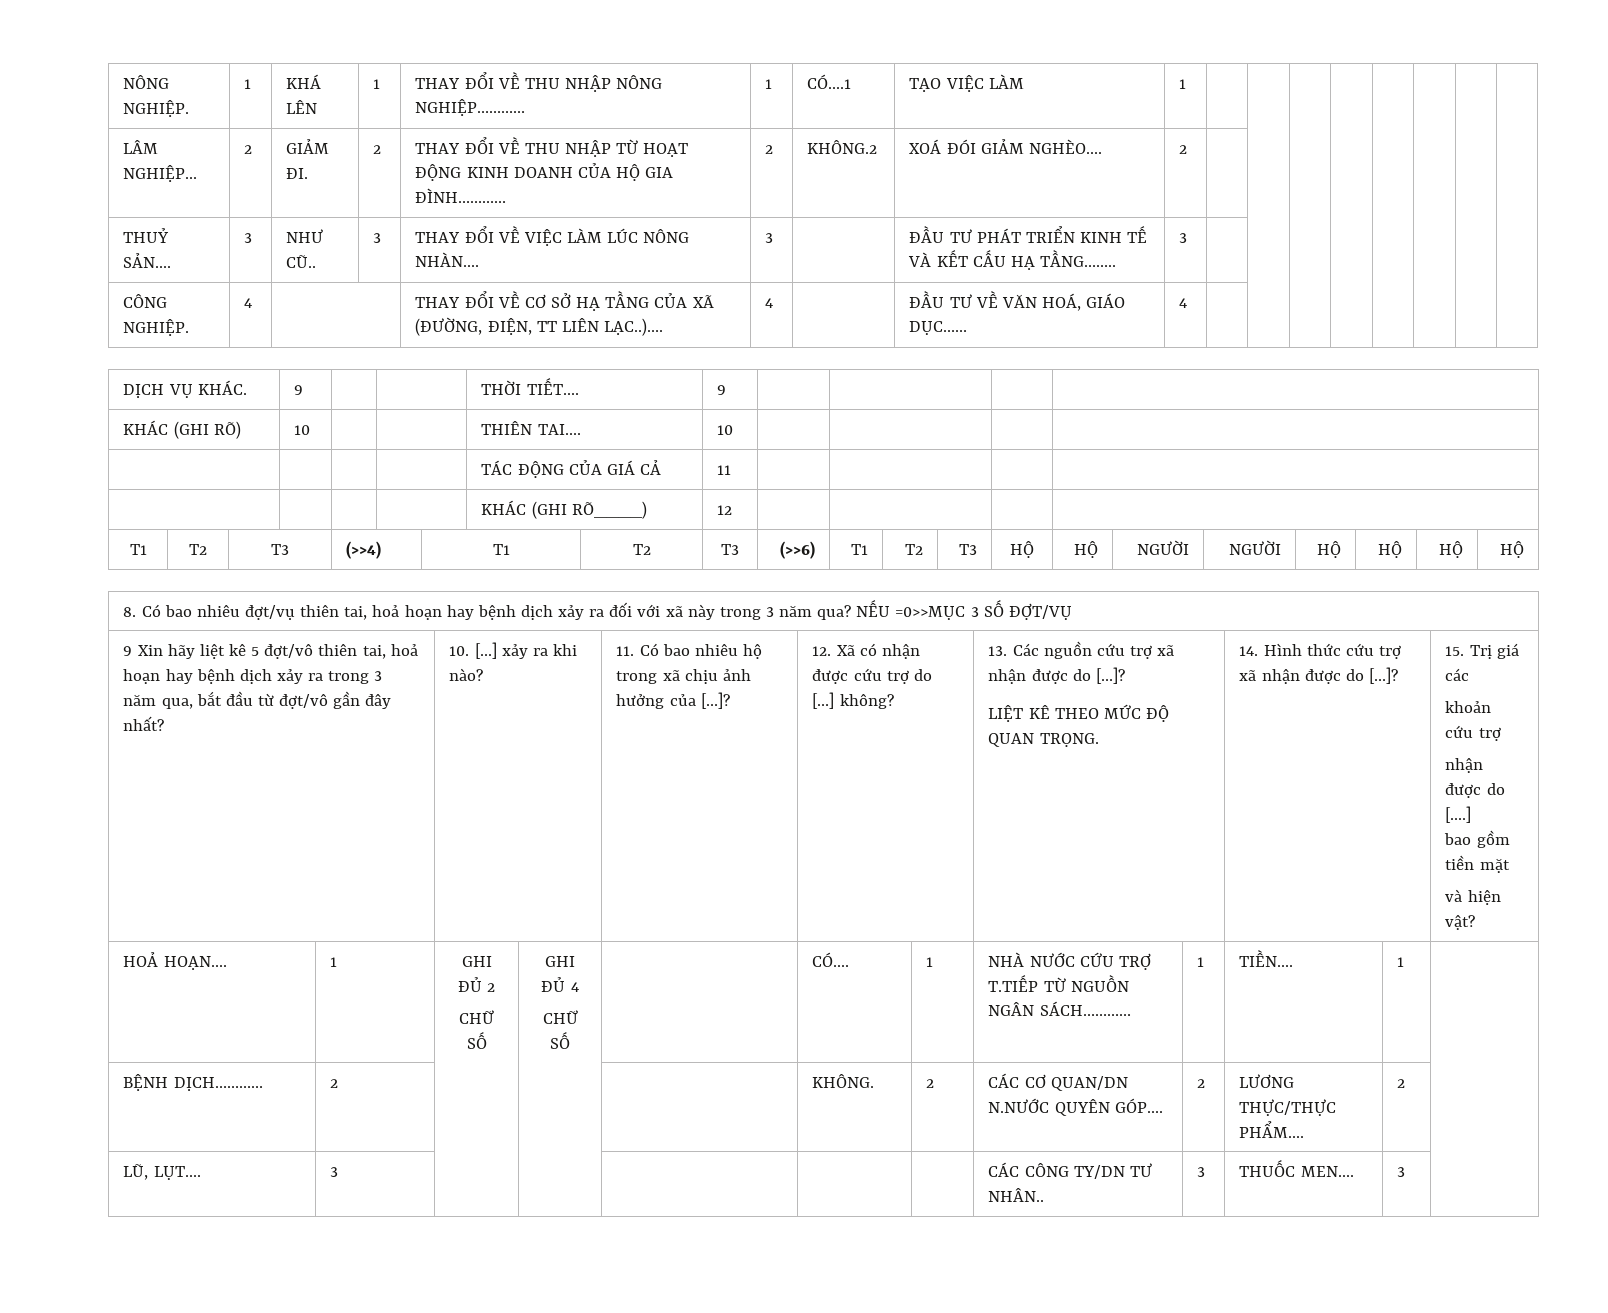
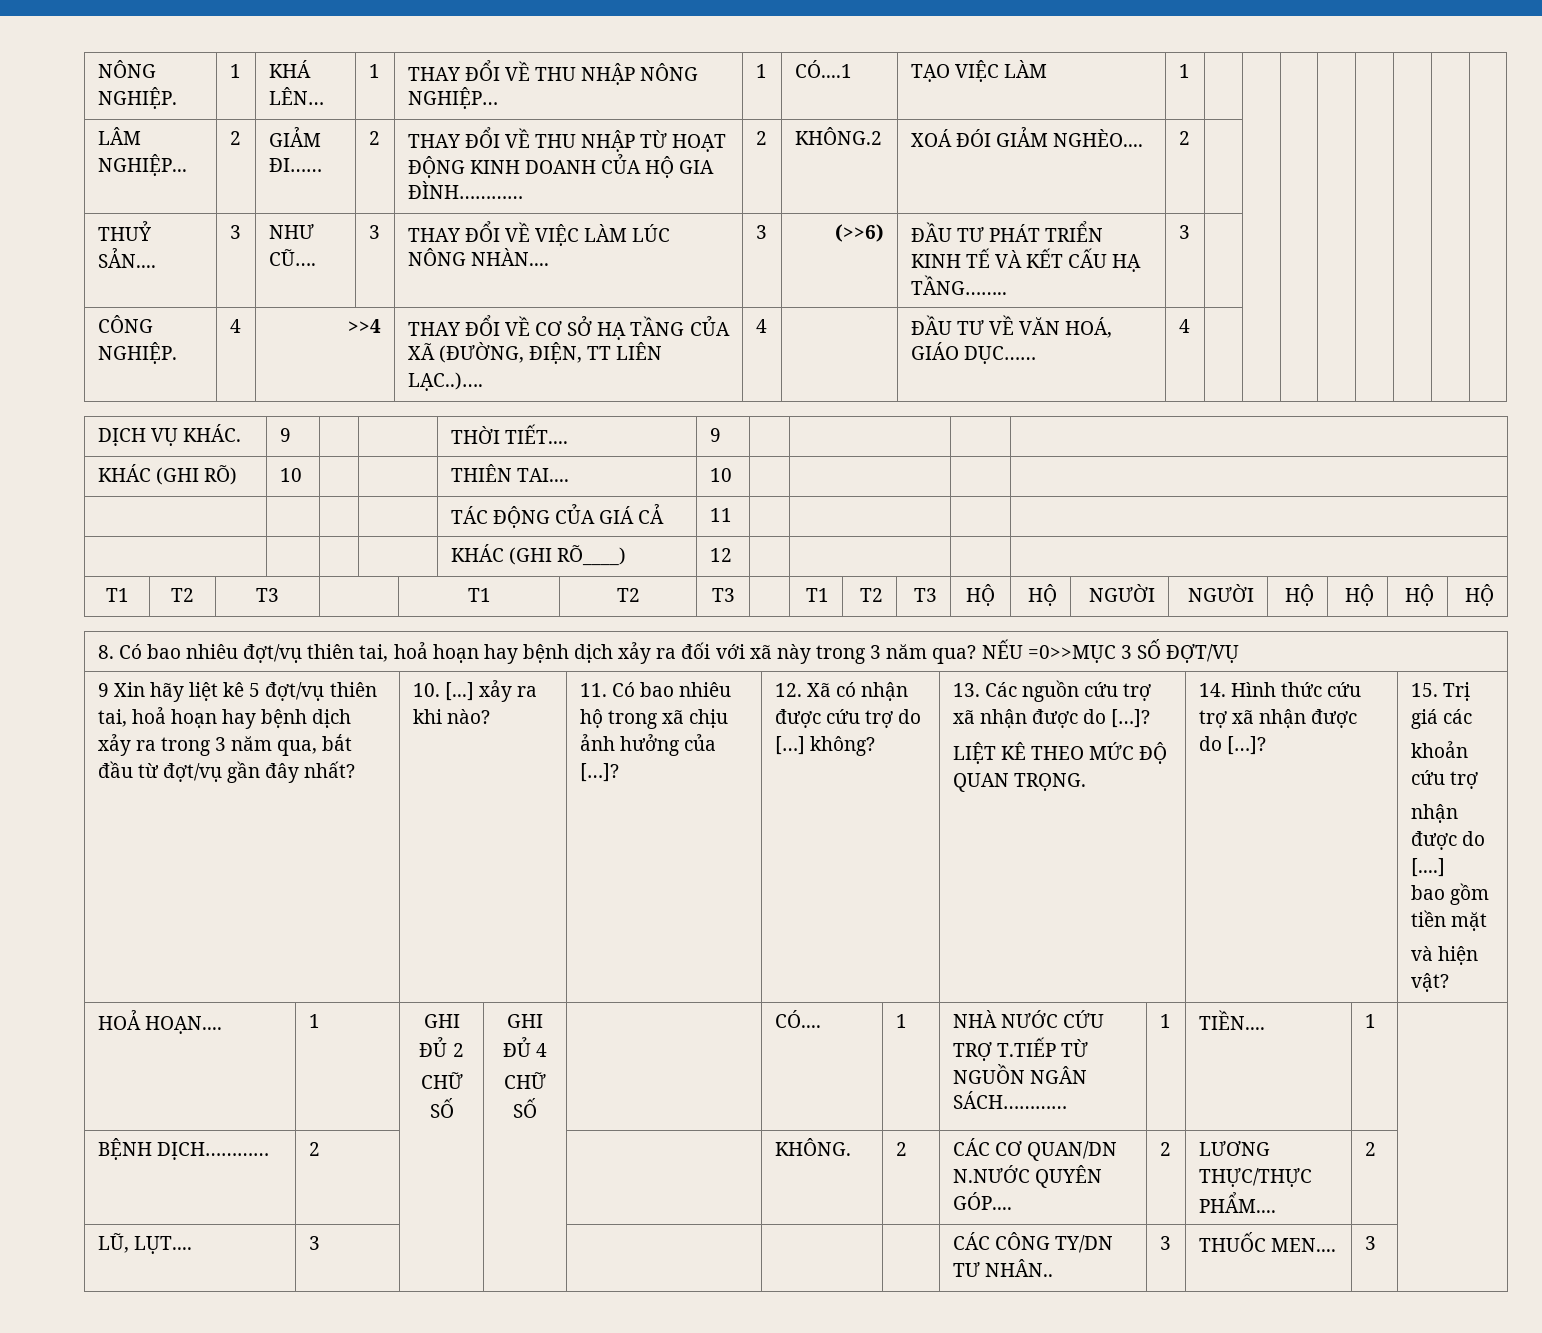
- NÔNG NGHIỆP. | 1 | KHÁ LÊN | 1 | THAY ĐỔI VỀ THU NHẬP NÔNG NGHIỆP………… | 1 | CÓ....1 | TẠO VIỆC LÀM | 1 | | | | | | | |
+ NÔNG NGHIỆP. | 1 | KHÁ LÊN… | 1 | THAY ĐỔI VỀ THU NHẬP NÔNG NGHIỆP… | 1 | CÓ....1 | TẠO VIỆC LÀM | 1 | | | | | | | |
- LÂM NGHIỆP... | 2 | GIẢM ĐI. | 2 | THAY ĐỔI VỀ THU NHẬP TỪ HOẠT ĐỘNG KINH DOANH CỦA HỘ GIA ĐÌNH………… | 2 | KHÔNG.2 | XOÁ ĐÓI GIẢM NGHÈO.... | 2 | | | | | | | |
+ LÂM NGHIỆP... | 2 | GIẢM ĐI…… | 2 | THAY ĐỔI VỀ THU NHẬP TỪ HOẠT ĐỘNG KINH DOANH CỦA HỘ GIA ĐÌNH………… | 2 | KHÔNG.2 | XOÁ ĐÓI GIẢM NGHÈO.... | 2 | | | | | | | |
- THUỶ SẢN.... | 3 | NHƯ CŨ.. | 3 | THAY ĐỔI VỀ VIỆC LÀM LÚC NÔNG NHÀN.... | 3 | | ĐẦU TƯ PHÁT TRIỂN KINH TẾ VÀ KẾT CẤU HẠ TẦNG…….. | 3 | | | | | | | |
+ THUỶ SẢN.... | 3 | NHƯ CŨ…. | 3 | THAY ĐỔI VỀ VIỆC LÀM LÚC NÔNG NHÀN.... | 3 | (>>6) | ĐẦU TƯ PHÁT TRIỂN KINH TẾ VÀ KẾT CẤU HẠ TẦNG…….. | 3 | | | | | | | |
- CÔNG NGHIỆP. | 4 | | THAY ĐỔI VỀ CƠ SỞ HẠ TẦNG CỦA XÃ (ĐƯỜNG, ĐIỆN, TT LIÊN LẠC..)…. | 4 | | ĐẦU TƯ VỀ VĂN HOÁ, GIÁO DỤC…… | 4 | | | | | | | |
+ CÔNG NGHIỆP. | 4 | >>4 | THAY ĐỔI VỀ CƠ SỞ HẠ TẦNG CỦA XÃ (ĐƯỜNG, ĐIỆN, TT LIÊN LẠC..)…. | 4 | | ĐẦU TƯ VỀ VĂN HOÁ, GIÁO DỤC…… | 4 | | | | | | | |
- T1 | T2 | T3 | (>>4) | T1 | T2 | T3 | (>>6) | T1 | T2 | T3 | HỘ | HỘ | NGƯỜI | NGƯỜI | HỘ | HỘ | HỘ | HỘ
+ T1 | T2 | T3 | | T1 | T2 | T3 | | T1 | T2 | T3 | HỘ | HỘ | NGƯỜI | NGƯỜI | HỘ | HỘ | HỘ | HỘ
- 9 Xin hãy liệt kê 5 đợt/vô thiên tai, hoả hoạn hay bệnh dịch xảy ra trong 3 năm qua, bắt đầu từ đợt/vô gần đây nhất?
+ 9 Xin hãy liệt kê 5 đợt/vụ thiên tai, hoả hoạn hay bệnh dịch xảy ra trong 3 năm qua, bắt đầu từ đợt/vụ gần đây nhất?

